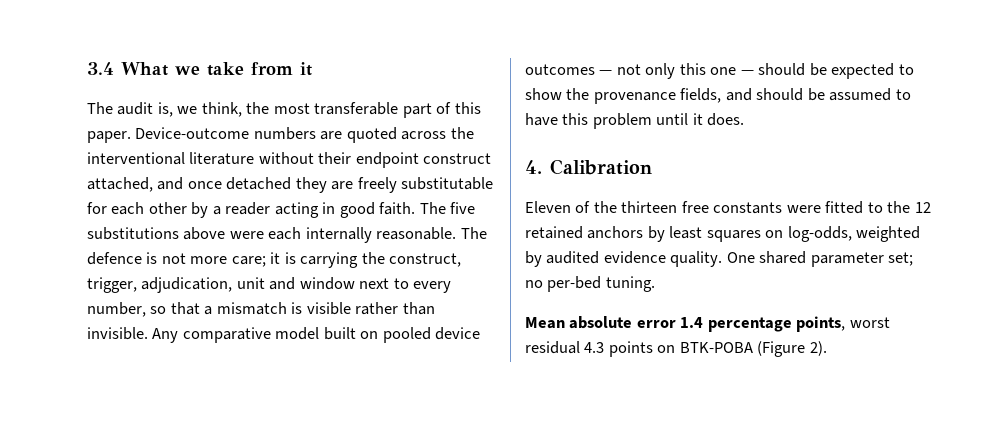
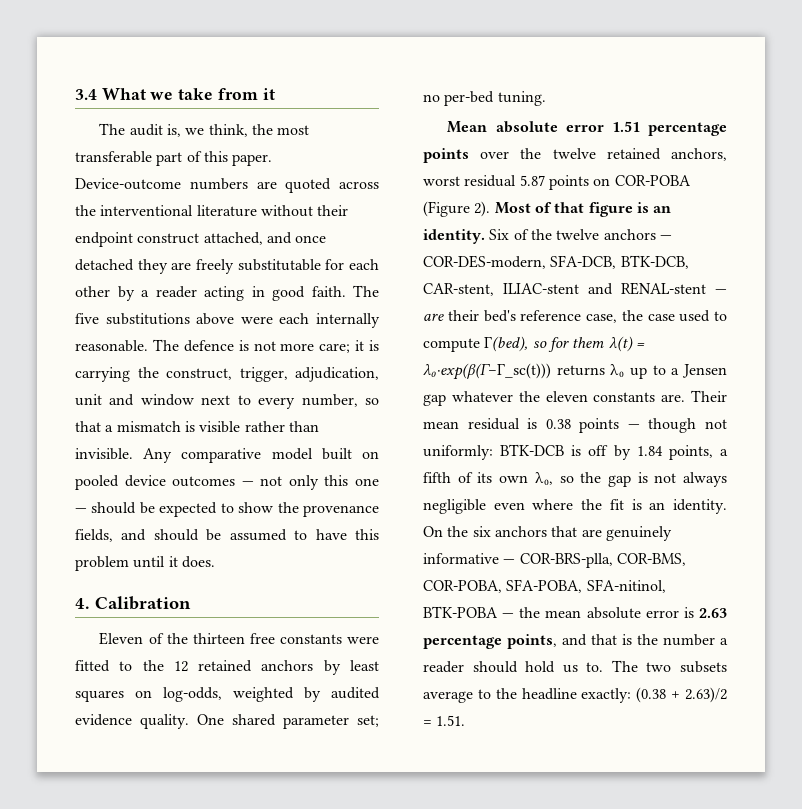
- Mean absolute error 1.4 percentage points, worst residual 4.3 points on BTK-POBA (Figure 2).
+ Mean absolute error 1.51 percentage points over the twelve retained anchors, worst residual 5.87 points on COR-POBA (Figure 2). Most of that figure is an identity. Six of the twelve anchors — COR-DES-modern, SFA-DCB, BTK-DCB, CAR-stent, ILIAC-stent and RENAL-stent — are their bed's reference case, the case used to compute Γ(bed), so for them λ(t) = λ₀·exp(β(Γ−Γ_sc(t))) returns λ₀ up to a Jensen gap whatever the eleven constants are. Their mean residual is 0.38 points — though not uniformly: BTK-DCB is off by 1.84 points, a fifth of its own λ₀, so the gap is not always negligible even where the fit is an identity. On the six anchors that are genuinely informative — COR-BRS-plla, COR-BMS, COR-POBA, SFA-POBA, SFA-nitinol, BTK-POBA — the mean absolute error is 2.63 percentage points, and that is the number a reader should hold us to. The two subsets average to the headline exactly: (0.38 + 2.63)/2 = 1.51.

